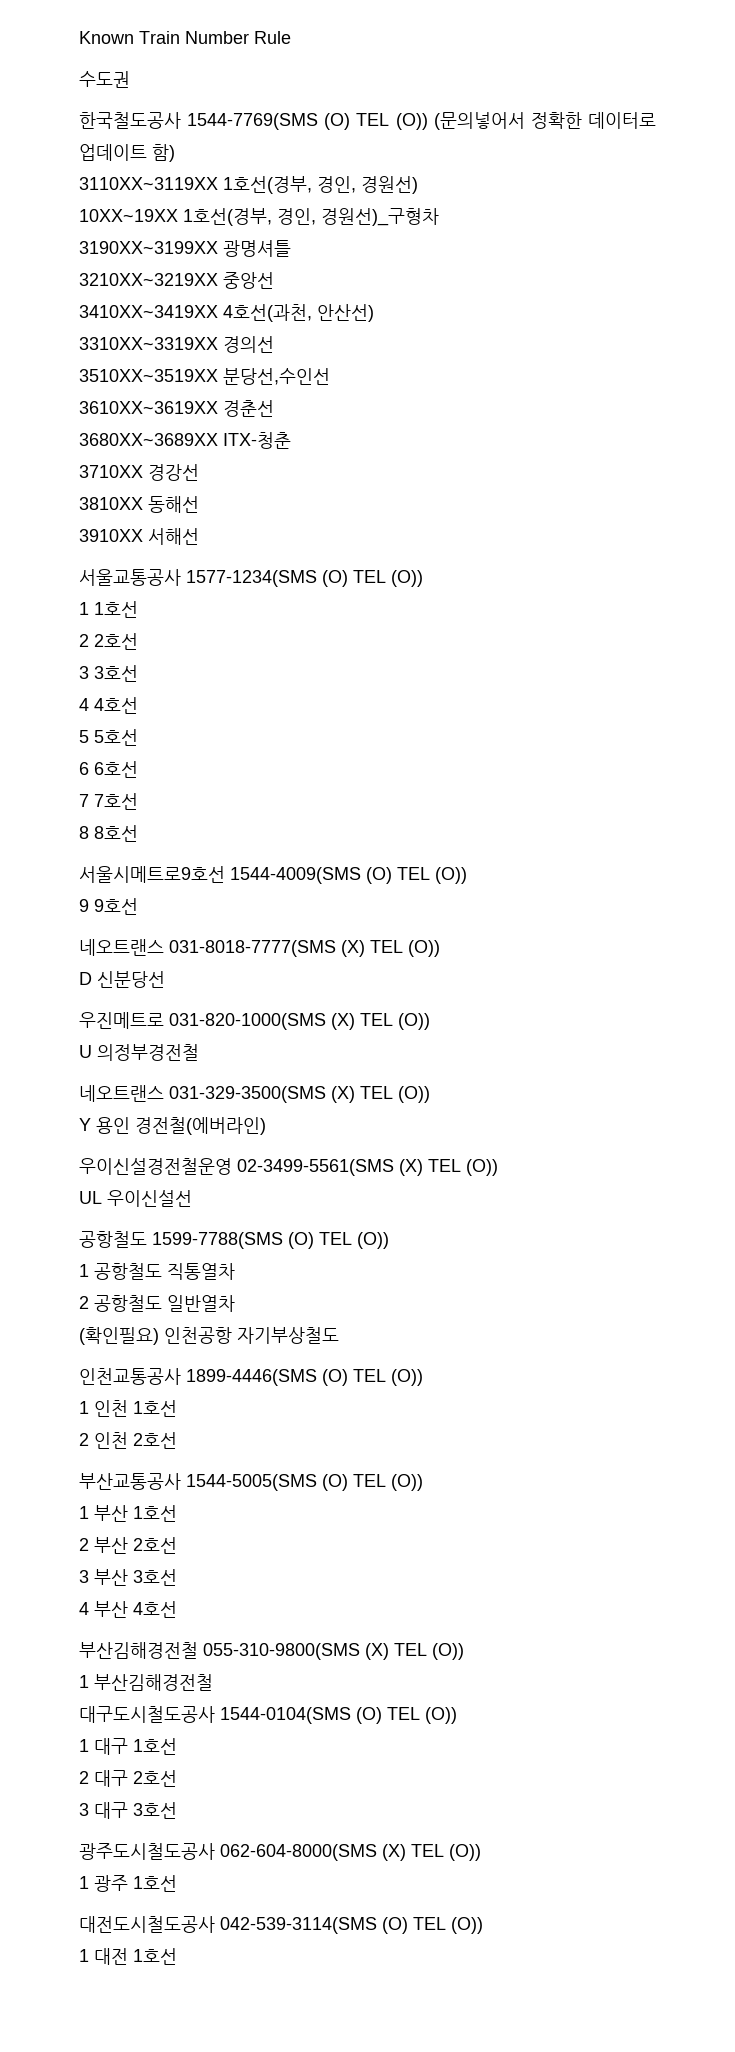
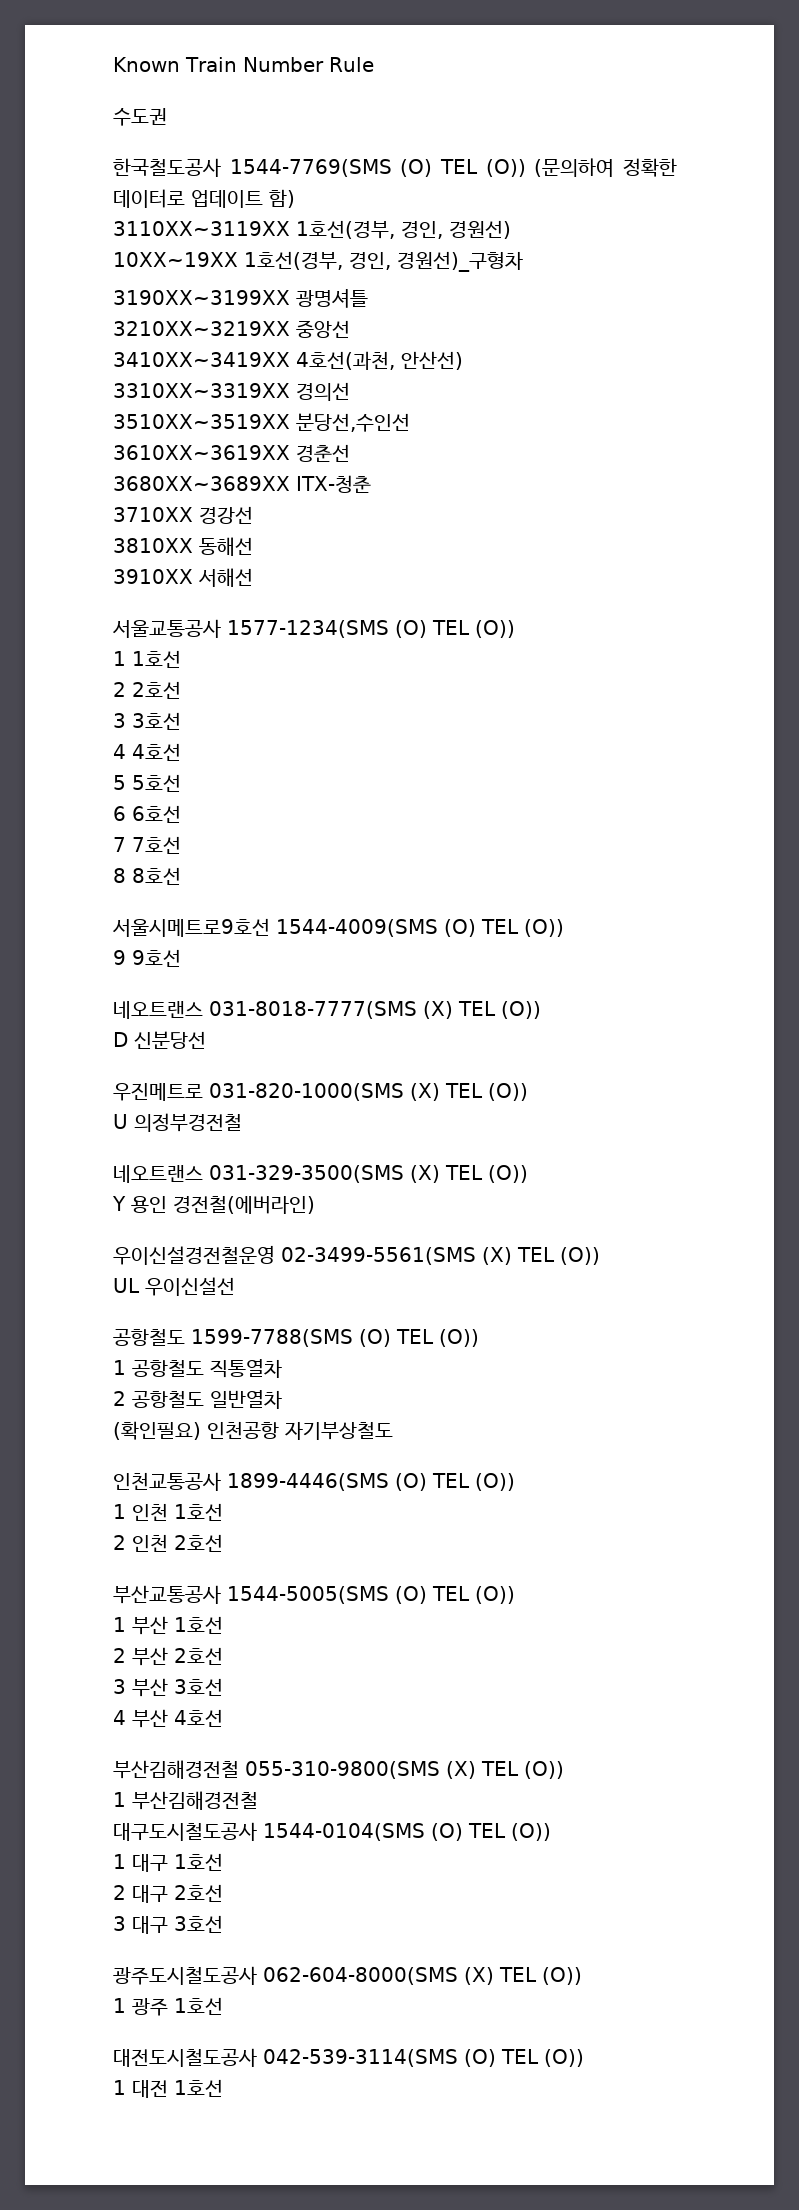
- 한국철도공사 1544-7769(SMS (O) TEL (O)) (문의넣어서 정확한 데이터로 업데이트 함)
+ 한국철도공사 1544-7769(SMS (O) TEL (O)) (문의하여 정확한 데이터로 업데이트 함)

